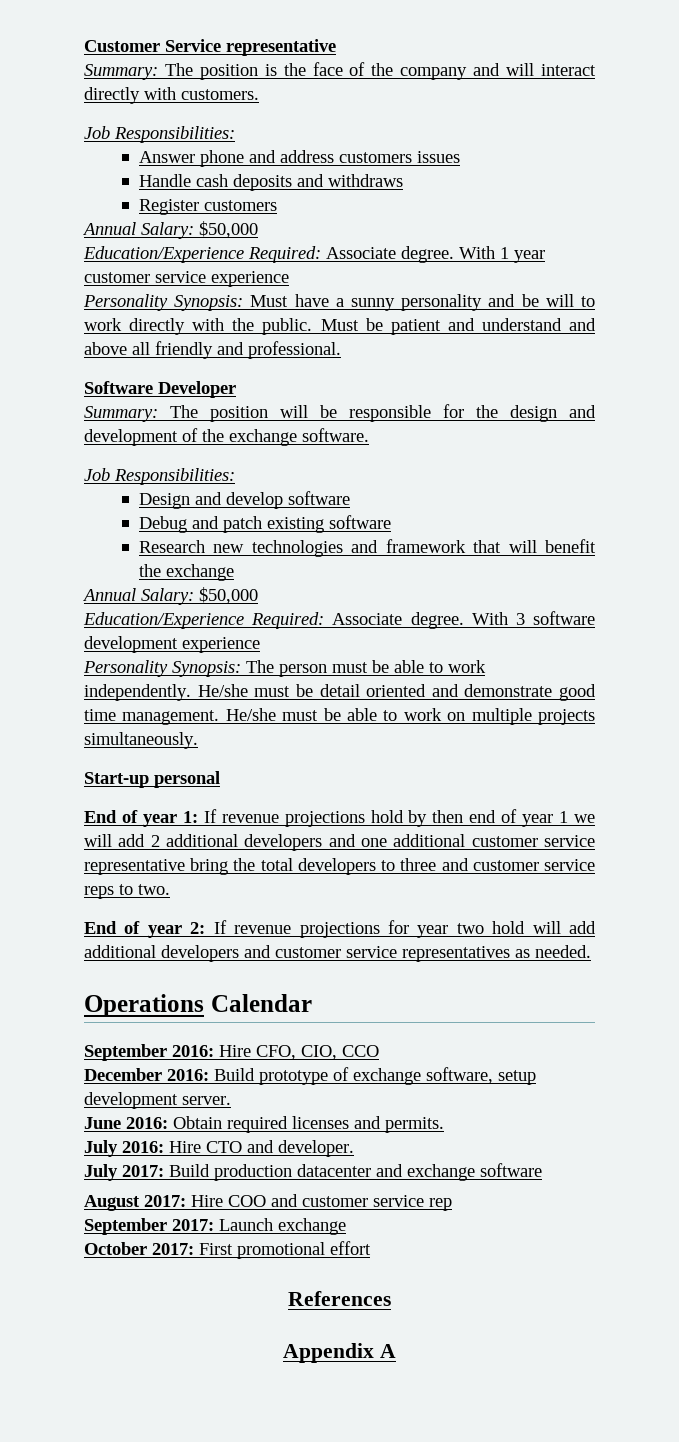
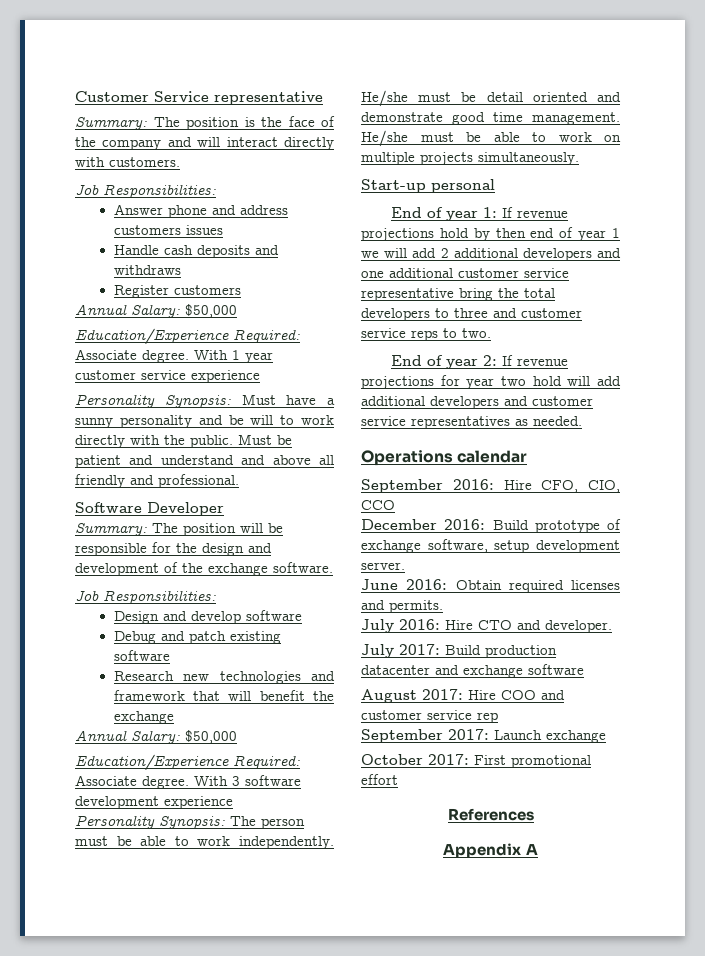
- Operations Calendar
+ Operations calendar

